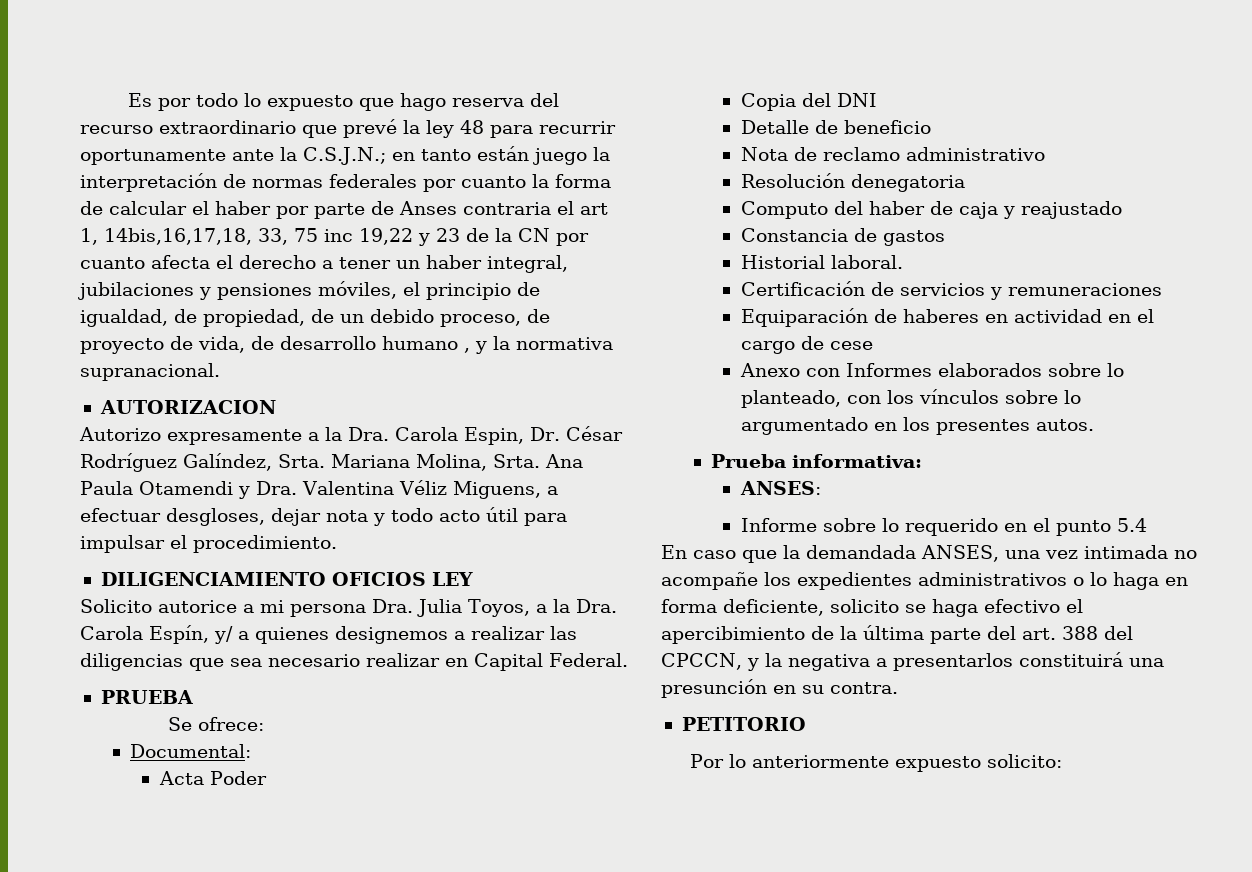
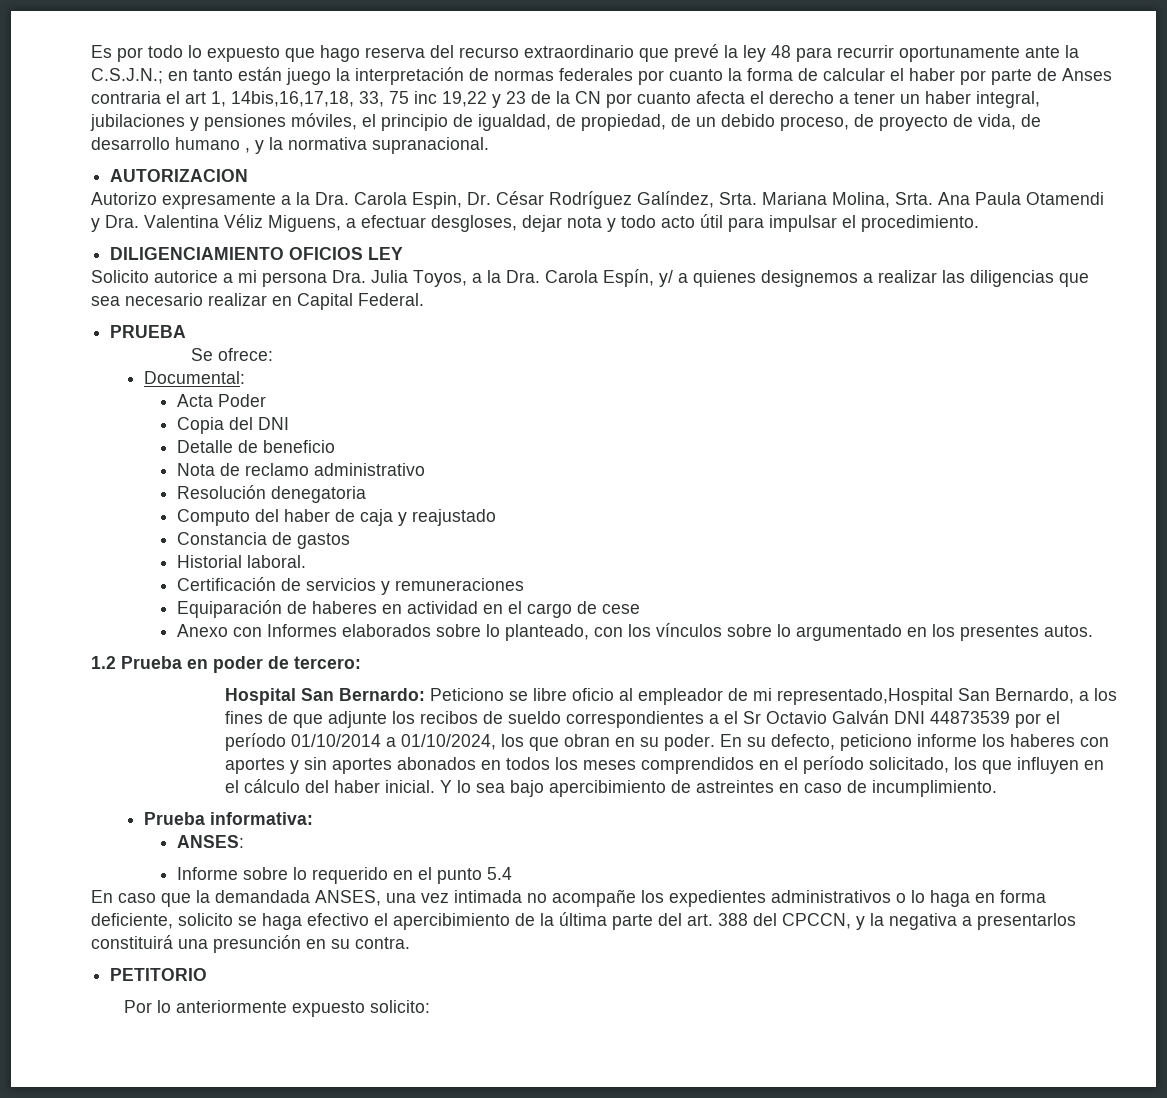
+ 1.2 Prueba en poder de tercero:
+ Hospital San Bernardo: Peticiono se libre oficio al empleador de mi representado,Hospital San Bernardo, a los fines de que adjunte los recibos de sueldo correspondientes a el Sr Octavio Galván DNI 44873539 por el período 01/10/2014 a 01/10/2024, los que obran en su poder. En su defecto, peticiono informe los haberes con aportes y sin aportes abonados en todos los meses comprendidos en el período solicitado, los que influyen en el cálculo del haber inicial. Y lo sea bajo apercibimiento de astreintes en caso de incumplimiento.

